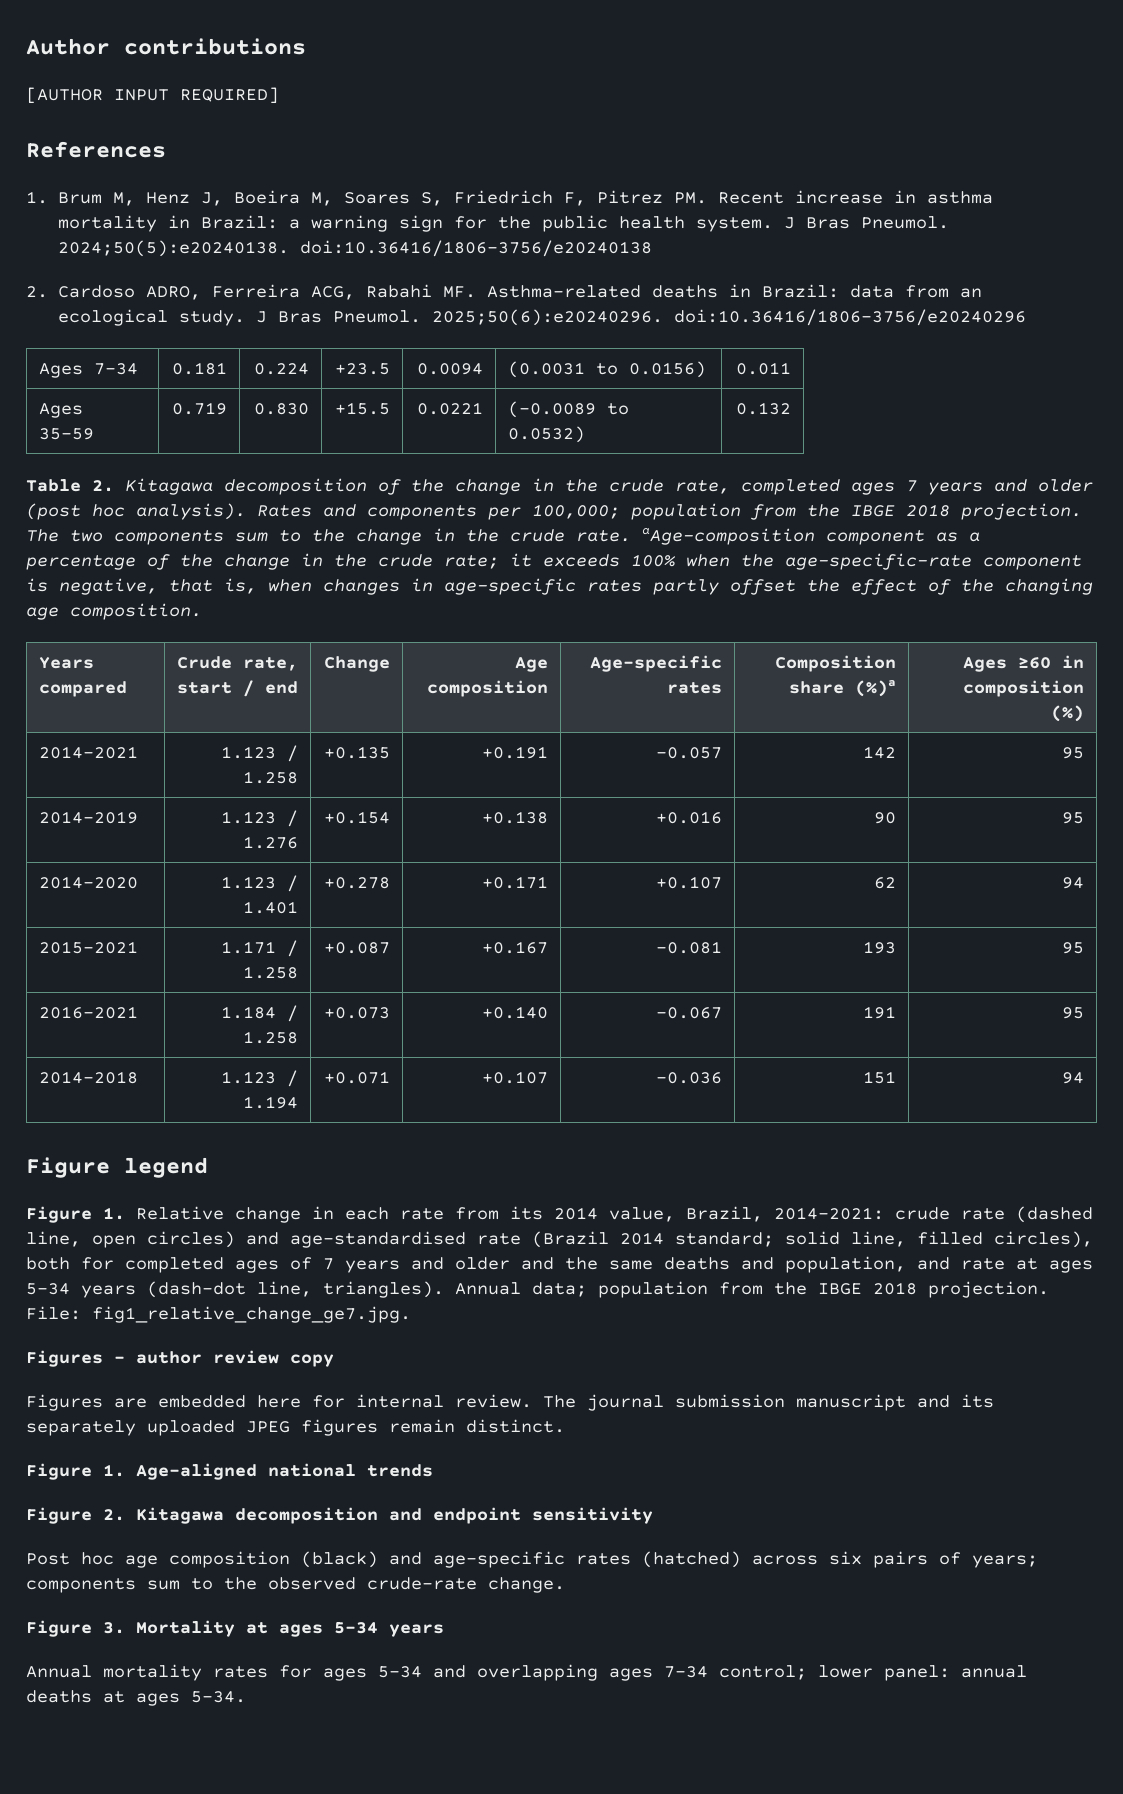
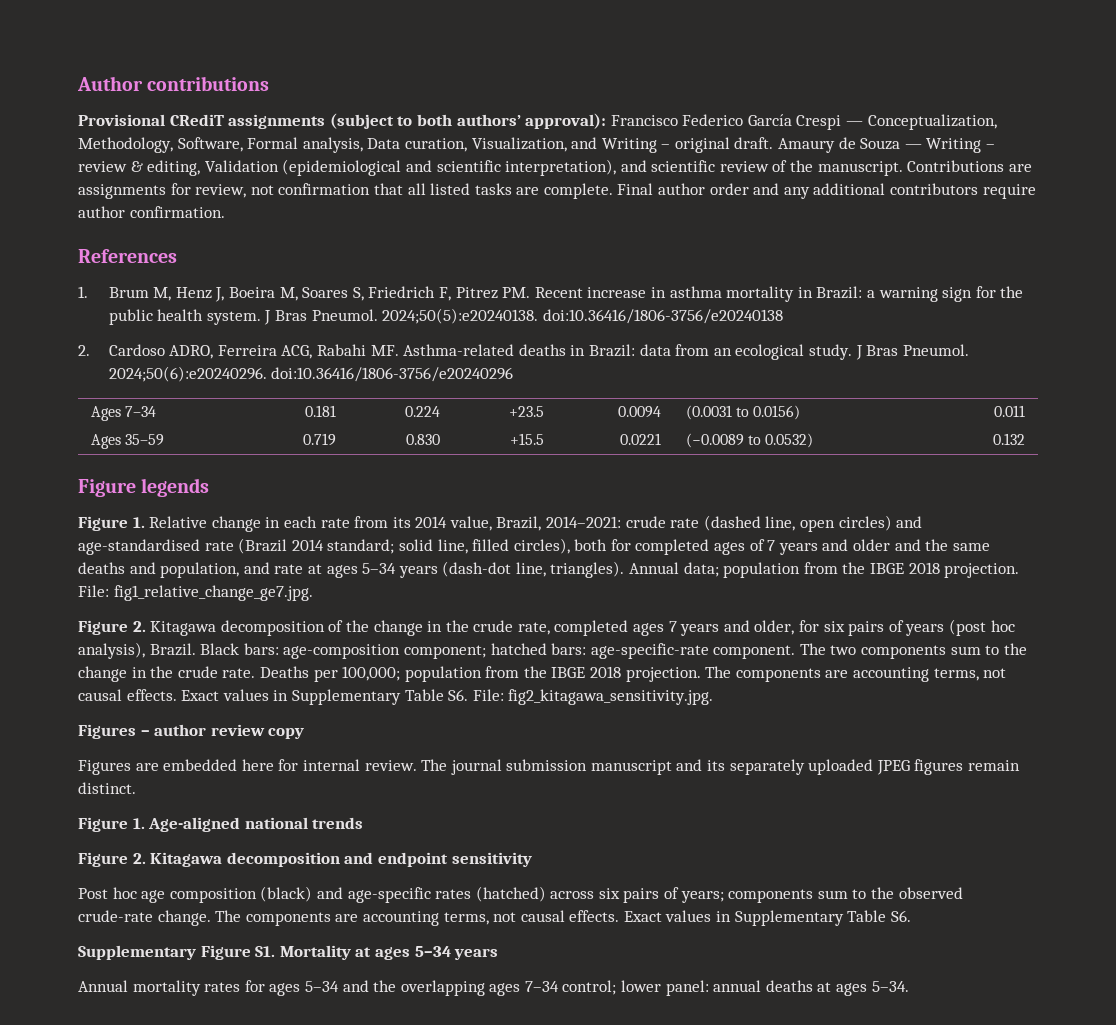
- [AUTHOR INPUT REQUIRED]
+ Provisional CRediT assignments (subject to both authors’ approval): Francisco Federico García Crespi — Conceptualization, Methodology, Software, Formal analysis, Data curation, Visualization, and Writing – original draft. Amaury de Souza — Writing – review & editing, Validation (epidemiological and scientific interpretation), and scientific review of the manuscript. Contributions are assignments for review, not confirmation that all listed tasks are complete. Final author order and any additional contributors require author confirmation.
- 2025;50(6):e20240296. doi:10.36416/1806-3756/e20240296
+ 2024;50(6):e20240296. doi:10.36416/1806-3756/e20240296
- Table 2. Kitagawa decomposition of the change in the crude rate, completed ages 7 years and older (post hoc analysis). Rates and components per 100,000; population from the IBGE 2018 projection. The two components sum to the change in the crude rate. aAge-composition component as a percentage of the change in the crude rate; it exceeds 100% when the age-specific-rate component is negative, that is, when changes in age-specific rates partly offset the effect of the changing age composition.
- Years compared | Crude rate, start / end | Change | Age composition | Age-specific rates | Composition share (%)a | Ages ≥60 in composition (%)
- 2014–2021 | 1.123 / 1.258 | +0.135 | +0.191 | −0.057 | 142 | 95
- 2014–2019 | 1.123 / 1.276 | +0.154 | +0.138 | +0.016 | 90 | 95
- 2014–2020 | 1.123 / 1.401 | +0.278 | +0.171 | +0.107 | 62 | 94
- 2015–2021 | 1.171 / 1.258 | +0.087 | +0.167 | −0.081 | 193 | 95
- 2016–2021 | 1.184 / 1.258 | +0.073 | +0.140 | −0.067 | 191 | 95
- 2014–2018 | 1.123 / 1.194 | +0.071 | +0.107 | −0.036 | 151 | 94
- Figure legend
+ Figure legends
+ Figure 2. Kitagawa decomposition of the change in the crude rate, completed ages 7 years and older, for six pairs of years (post hoc analysis), Brazil. Black bars: age-composition component; hatched bars: age-specific-rate component. The two components sum to the change in the crude rate. Deaths per 100,000; population from the IBGE 2018 projection. The components are accounting terms, not causal effects. Exact values in Supplementary Table S6. File: fig2_kitagawa_sensitivity.jpg.
- Post hoc age composition (black) and age-specific rates (hatched) across six pairs of years; components sum to the observed crude-rate change.
- Figure 3. Mortality at ages 5–34 years
+ Post hoc age composition (black) and age-specific rates (hatched) across six pairs of years; components sum to the observed crude-rate change. The components are accounting terms, not causal effects. Exact values in Supplementary Table S6.
+ Supplementary Figure S1. Mortality at ages 5–34 years
- Annual mortality rates for ages 5–34 and overlapping ages 7–34 control; lower panel: annual deaths at ages 5–34.
+ Annual mortality rates for ages 5–34 and the overlapping ages 7–34 control; lower panel: annual deaths at ages 5–34.

